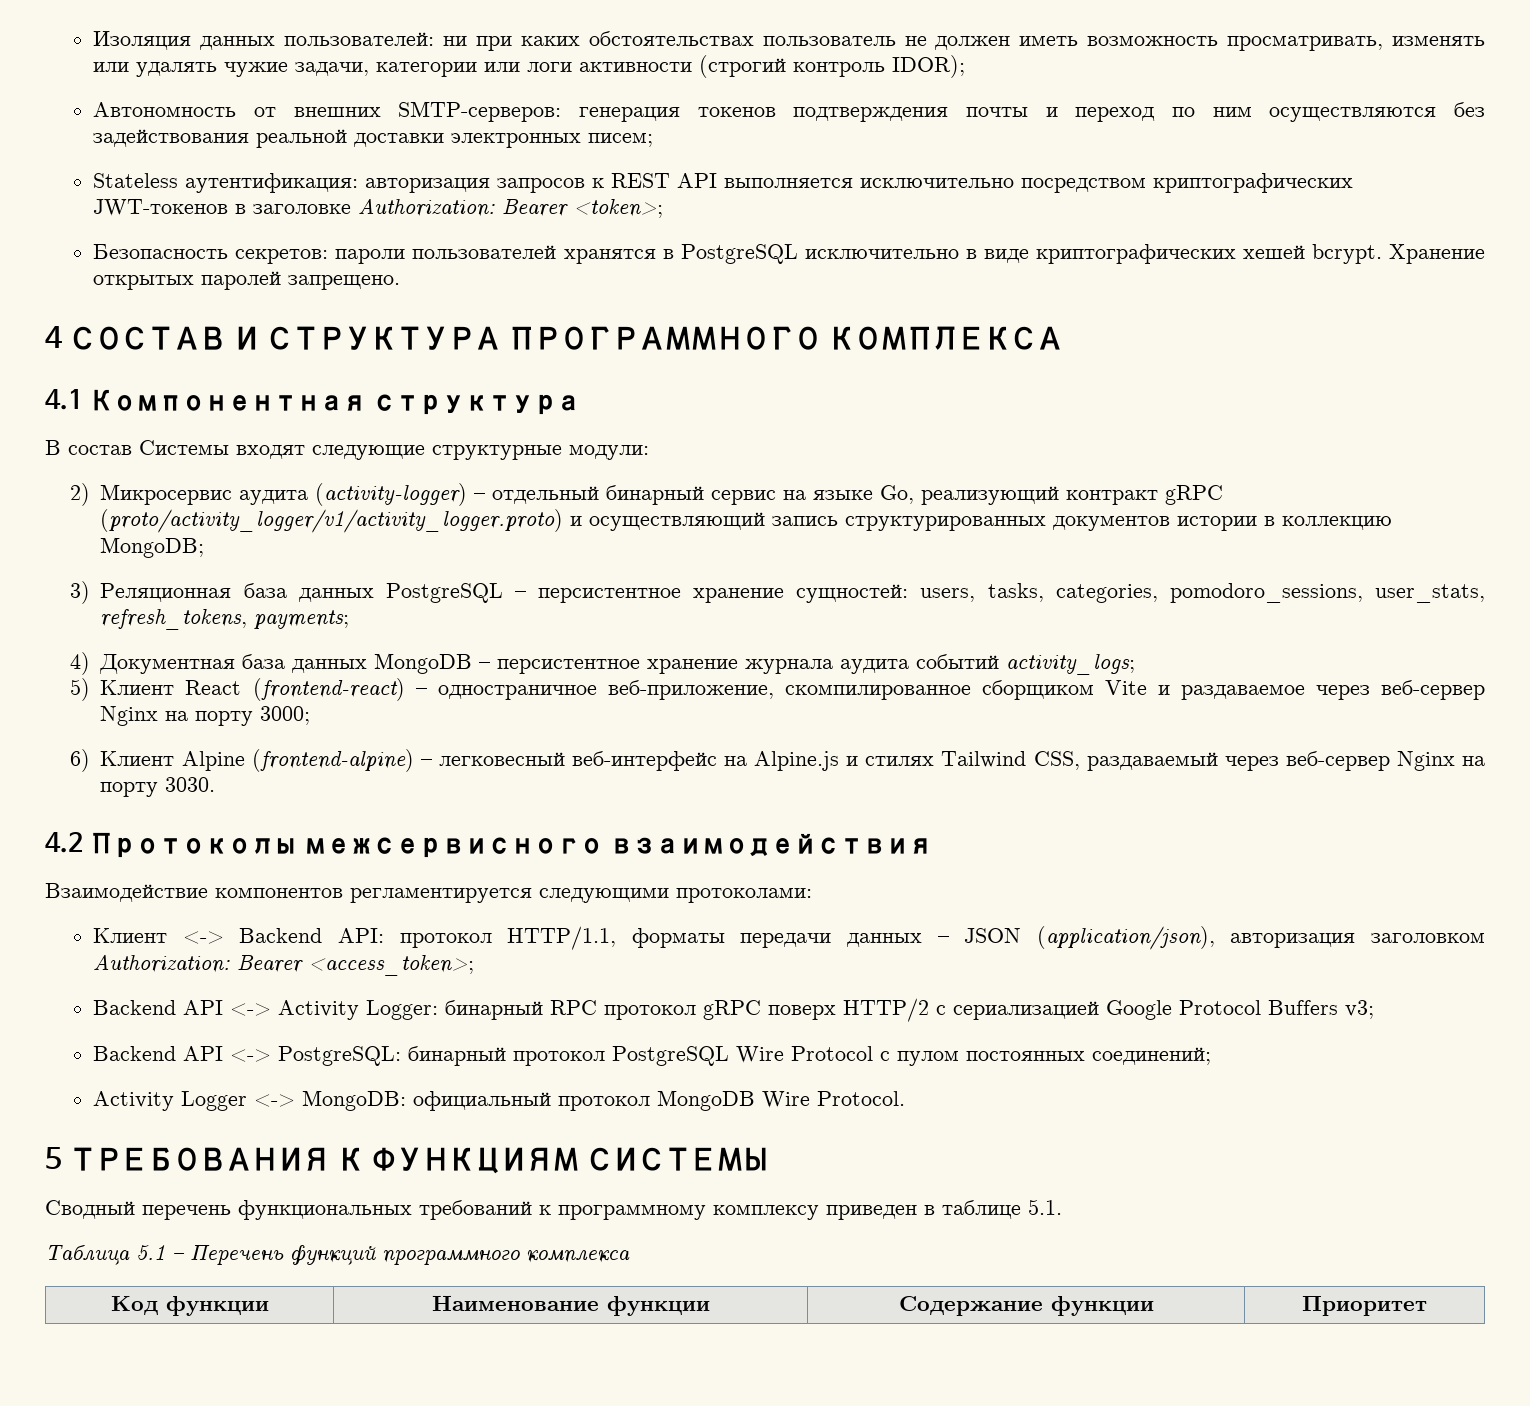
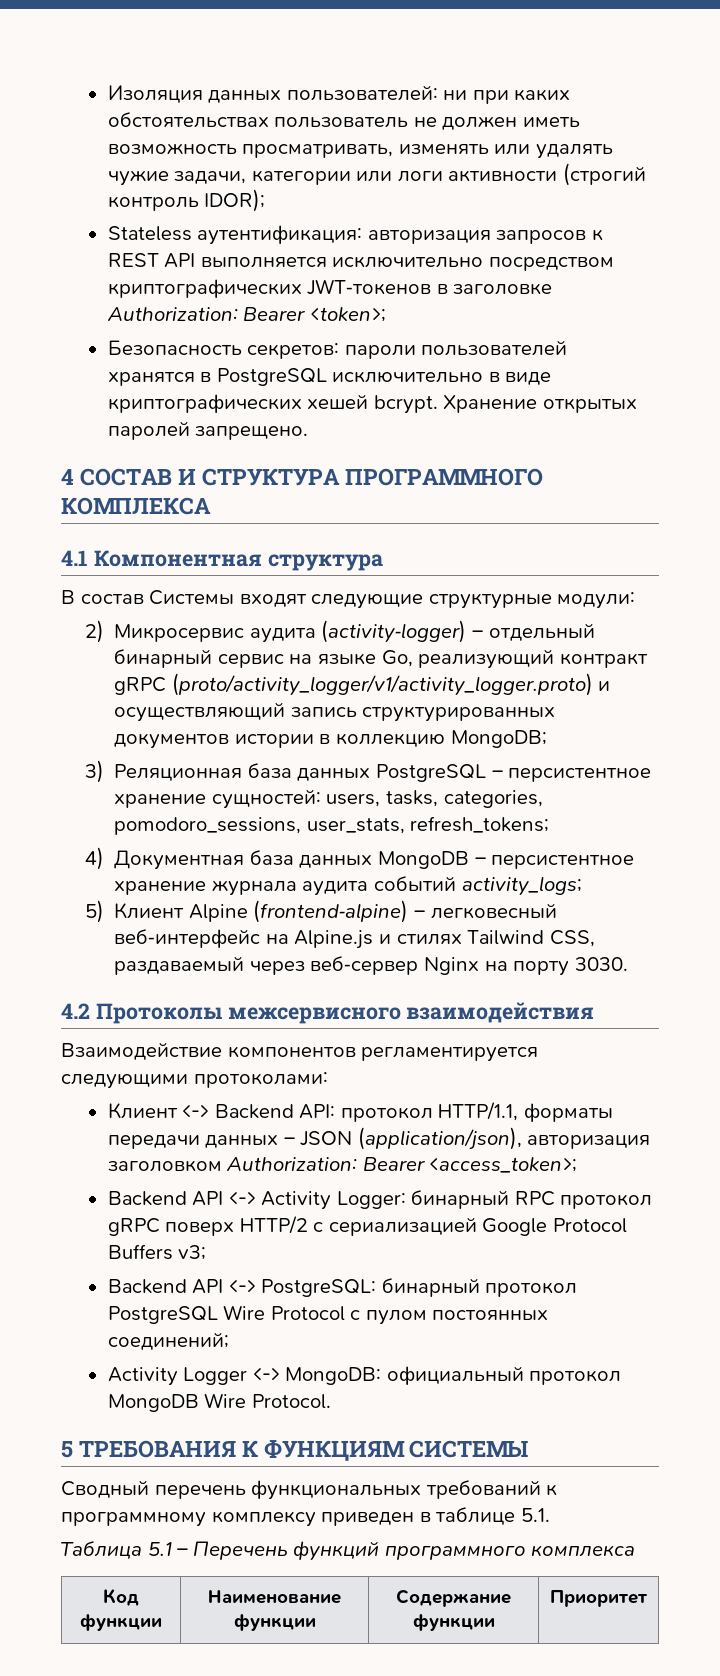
- Автономность от внешних SMTP‑серверов: генерация токенов подтверждения почты и переход по ним осуществляются без задействования реальной доставки электронных писем;
- 3) Реляционная база данных PostgreSQL – персистентное хранение сущностей: users, tasks, categories, pomodoro_sessions, user_stats, refresh_tokens, payments;
+ 3) Реляционная база данных PostgreSQL – персистентное хранение сущностей: users, tasks, categories, pomodoro_sessions, user_stats, refresh_tokens;
- 5) Клиент React (frontend‑react) – одностраничное веб‑приложение, скомпилированное сборщиком Vite и раздаваемое через веб‑сервер Nginx на порту 3000;
- 6) Клиент Alpine (frontend‑alpine) – легковесный веб‑интерфейс на Alpine.js и стилях Tailwind CSS, раздаваемый через веб‑сервер Nginx на порту 3030.
+ 5) Клиент Alpine (frontend‑alpine) – легковесный веб‑интерфейс на Alpine.js и стилях Tailwind CSS, раздаваемый через веб‑сервер Nginx на порту 3030.

